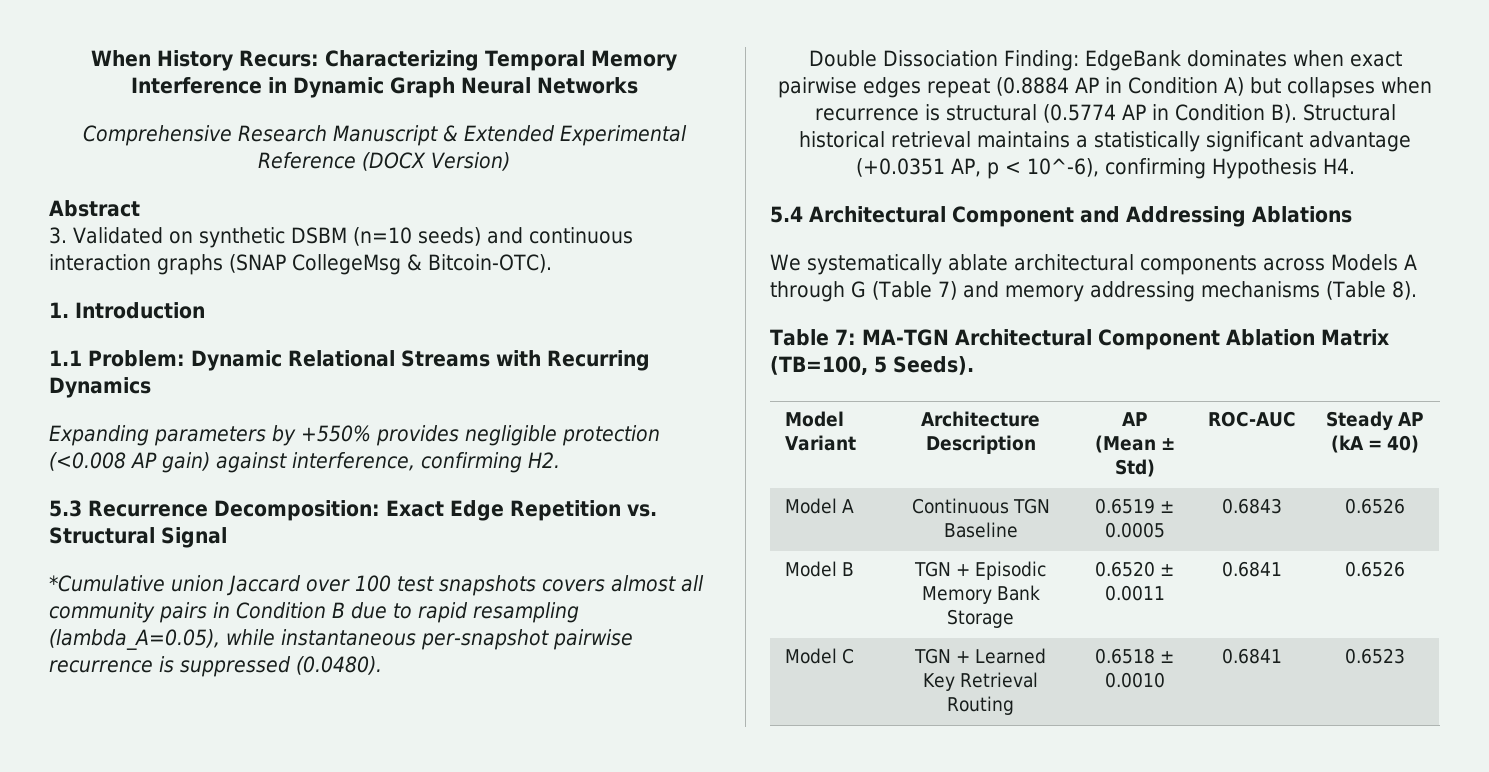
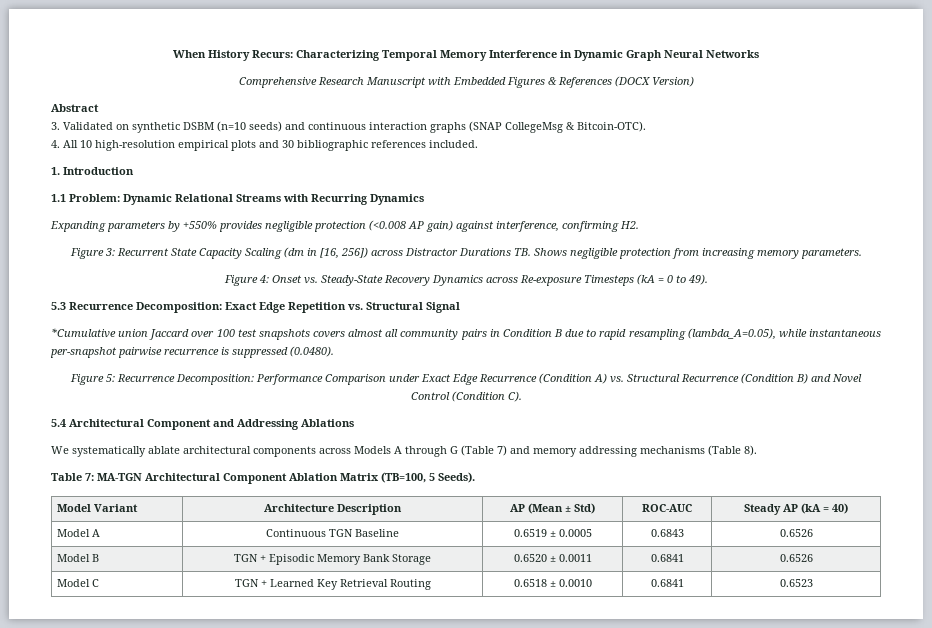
- Comprehensive Research Manuscript & Extended Experimental Reference (DOCX Version)
+ Comprehensive Research Manuscript with Embedded Figures & References (DOCX Version)
+ 4. All 10 high-resolution empirical plots and 30 bibliographic references included.
+ Figure 3: Recurrent State Capacity Scaling (dm in [16, 256]) across Distractor Durations TB. Shows negligible protection from increasing memory parameters.
+ Figure 4: Onset vs. Steady-State Recovery Dynamics across Re-exposure Timesteps (kA = 0 to 49).
- Double Dissociation Finding: EdgeBank dominates when exact pairwise edges repeat (0.8884 AP in Condition A) but collapses when recurrence is structural (0.5774 AP in Condition B). Structural historical retrieval maintains a statistically significant advantage (+0.0351 AP, p < 10^-6), confirming Hypothesis H4.
+ Figure 5: Recurrence Decomposition: Performance Comparison under Exact Edge Recurrence (Condition A) vs. Structural Recurrence (Condition B) and Novel Control (Condition C).

